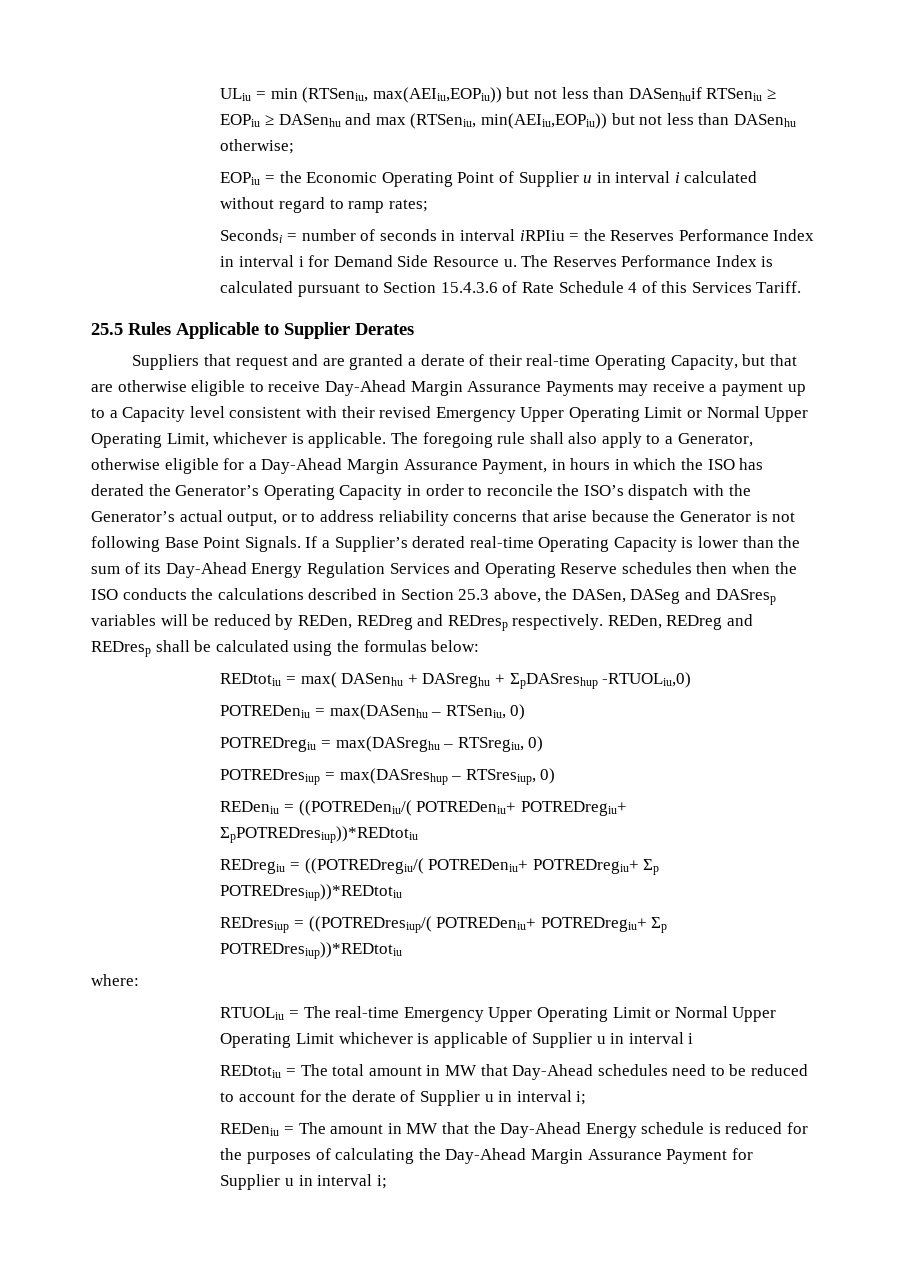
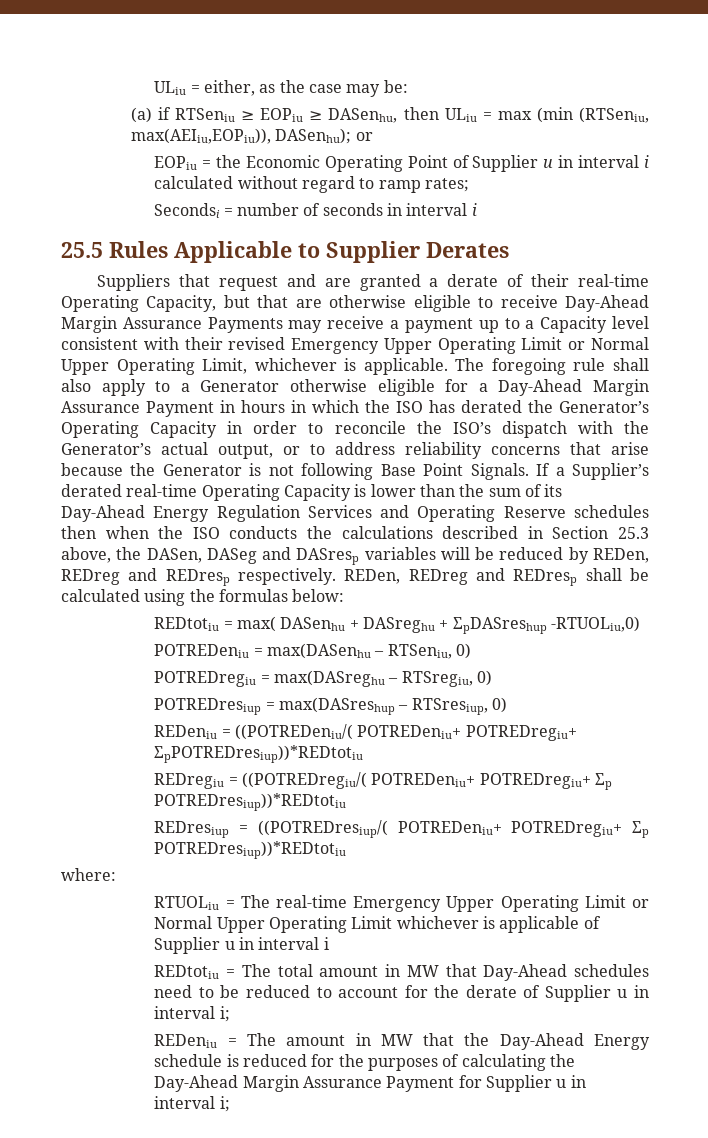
- ULiu = min (RTSeniu, max(AEIiu,EOPiu)) but not less than DASenhuif RTSeniu ≥ EOPiu ≥ DASenhu and max (RTSeniu, min(AEIiu,EOPiu)) but not less than DASenhu otherwise;
+ ULiu = either, as the case may be:
+ (a) if RTSeniu ≥ EOPiu ≥ DASenhu, then ULiu = max (min (RTSeniu, max(AEIiu,EOPiu)), DASenhu); or
- Secondsi = number of seconds in interval iRPIiu = the Reserves Performance Index in interval i for Demand Side Resource u. The Reserves Performance Index is calculated pursuant to Section 15.4.3.6 of Rate Schedule 4 of this Services Tariff.
+ Secondsi = number of seconds in interval i
- The foregoing rule shall also apply to a Generator, otherwise eligible for a Day-Ahead Margin Assurance Payment, in hours in which the ISO has derated the Generator’s Operating Capacity in order to reconcile the ISO’s dispatch with the Generator’s actual output, or to address reliability concerns that arise because the Generator is not following Base Point Signals.
+ The foregoing rule shall also apply to a Generator otherwise eligible for a Day-Ahead Margin Assurance Payment in hours in which the ISO has derated the Generator’s Operating Capacity in order to reconcile the ISO’s dispatch with the Generator’s actual output, or to address reliability concerns that arise because the Generator is not following Base Point Signals.

